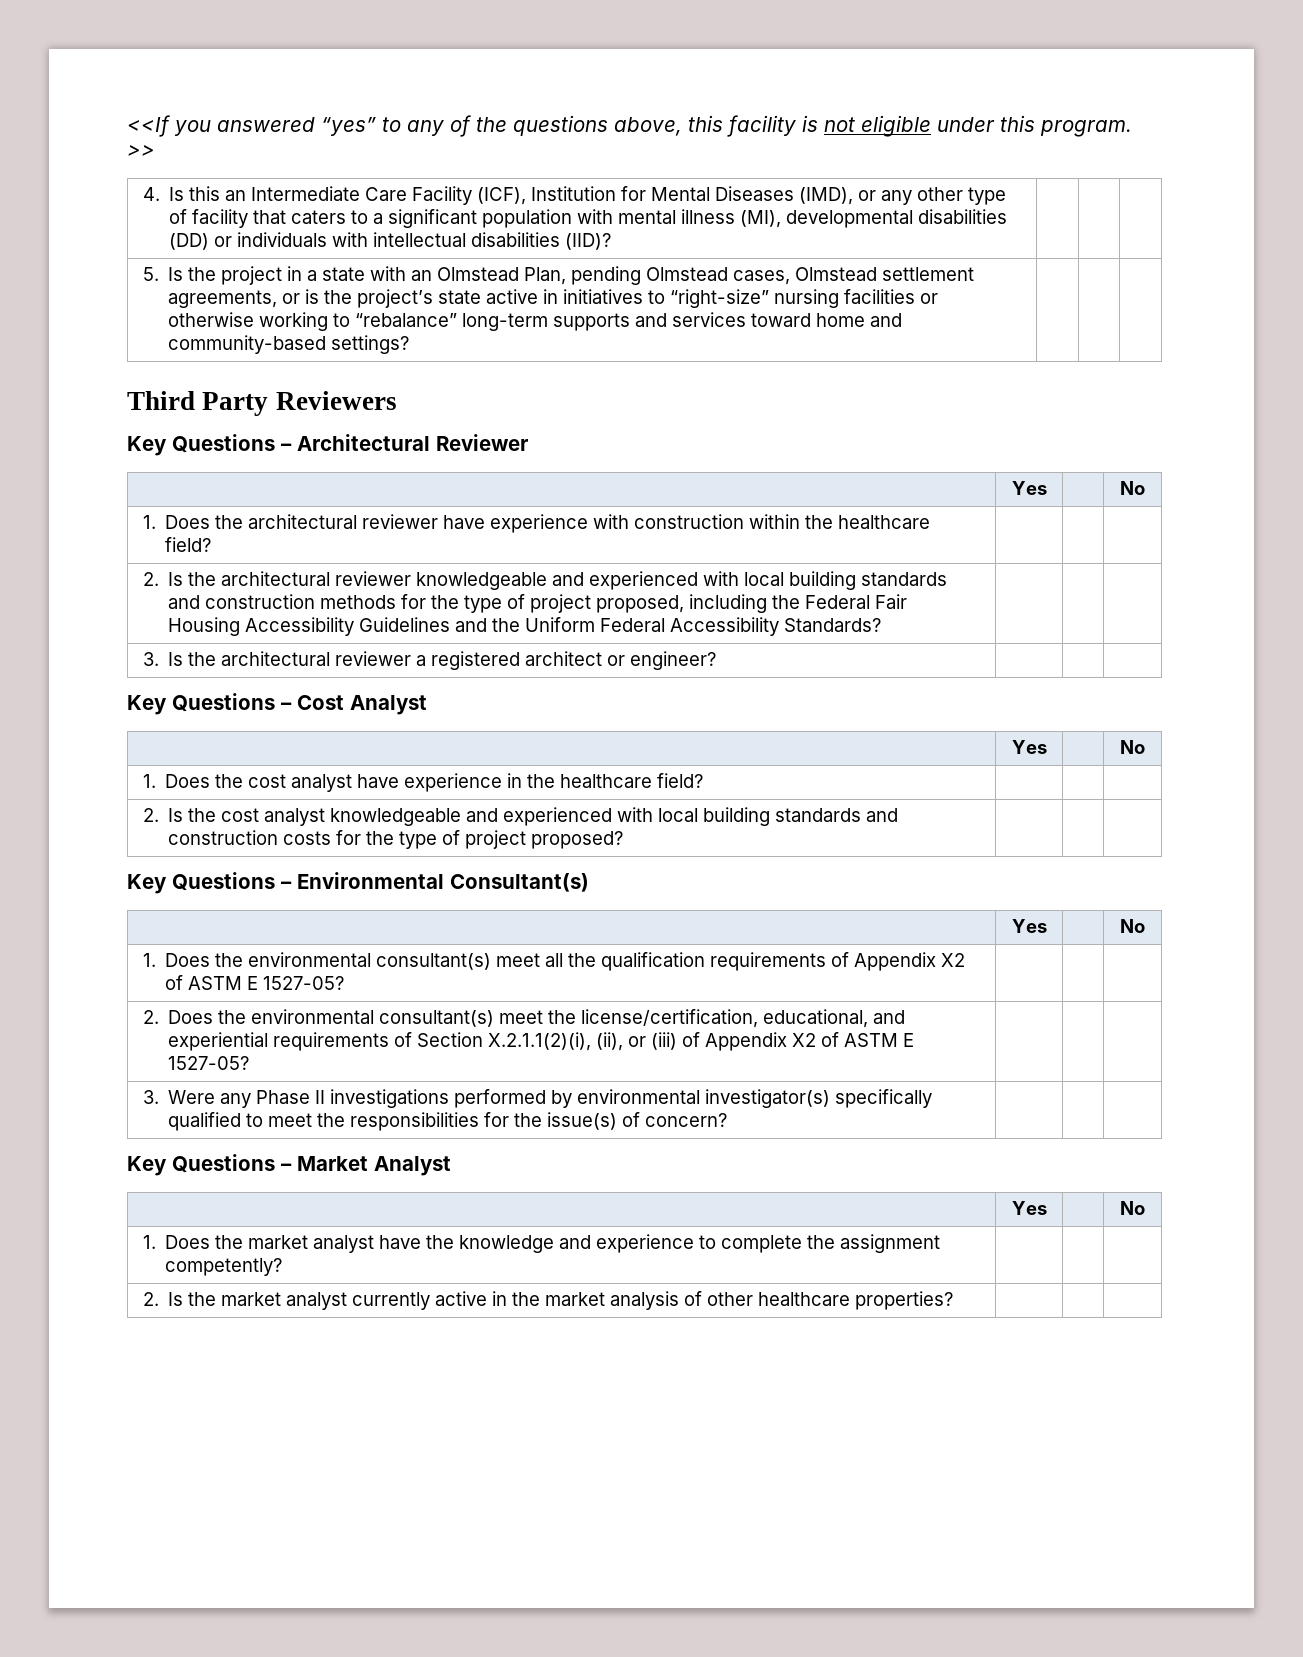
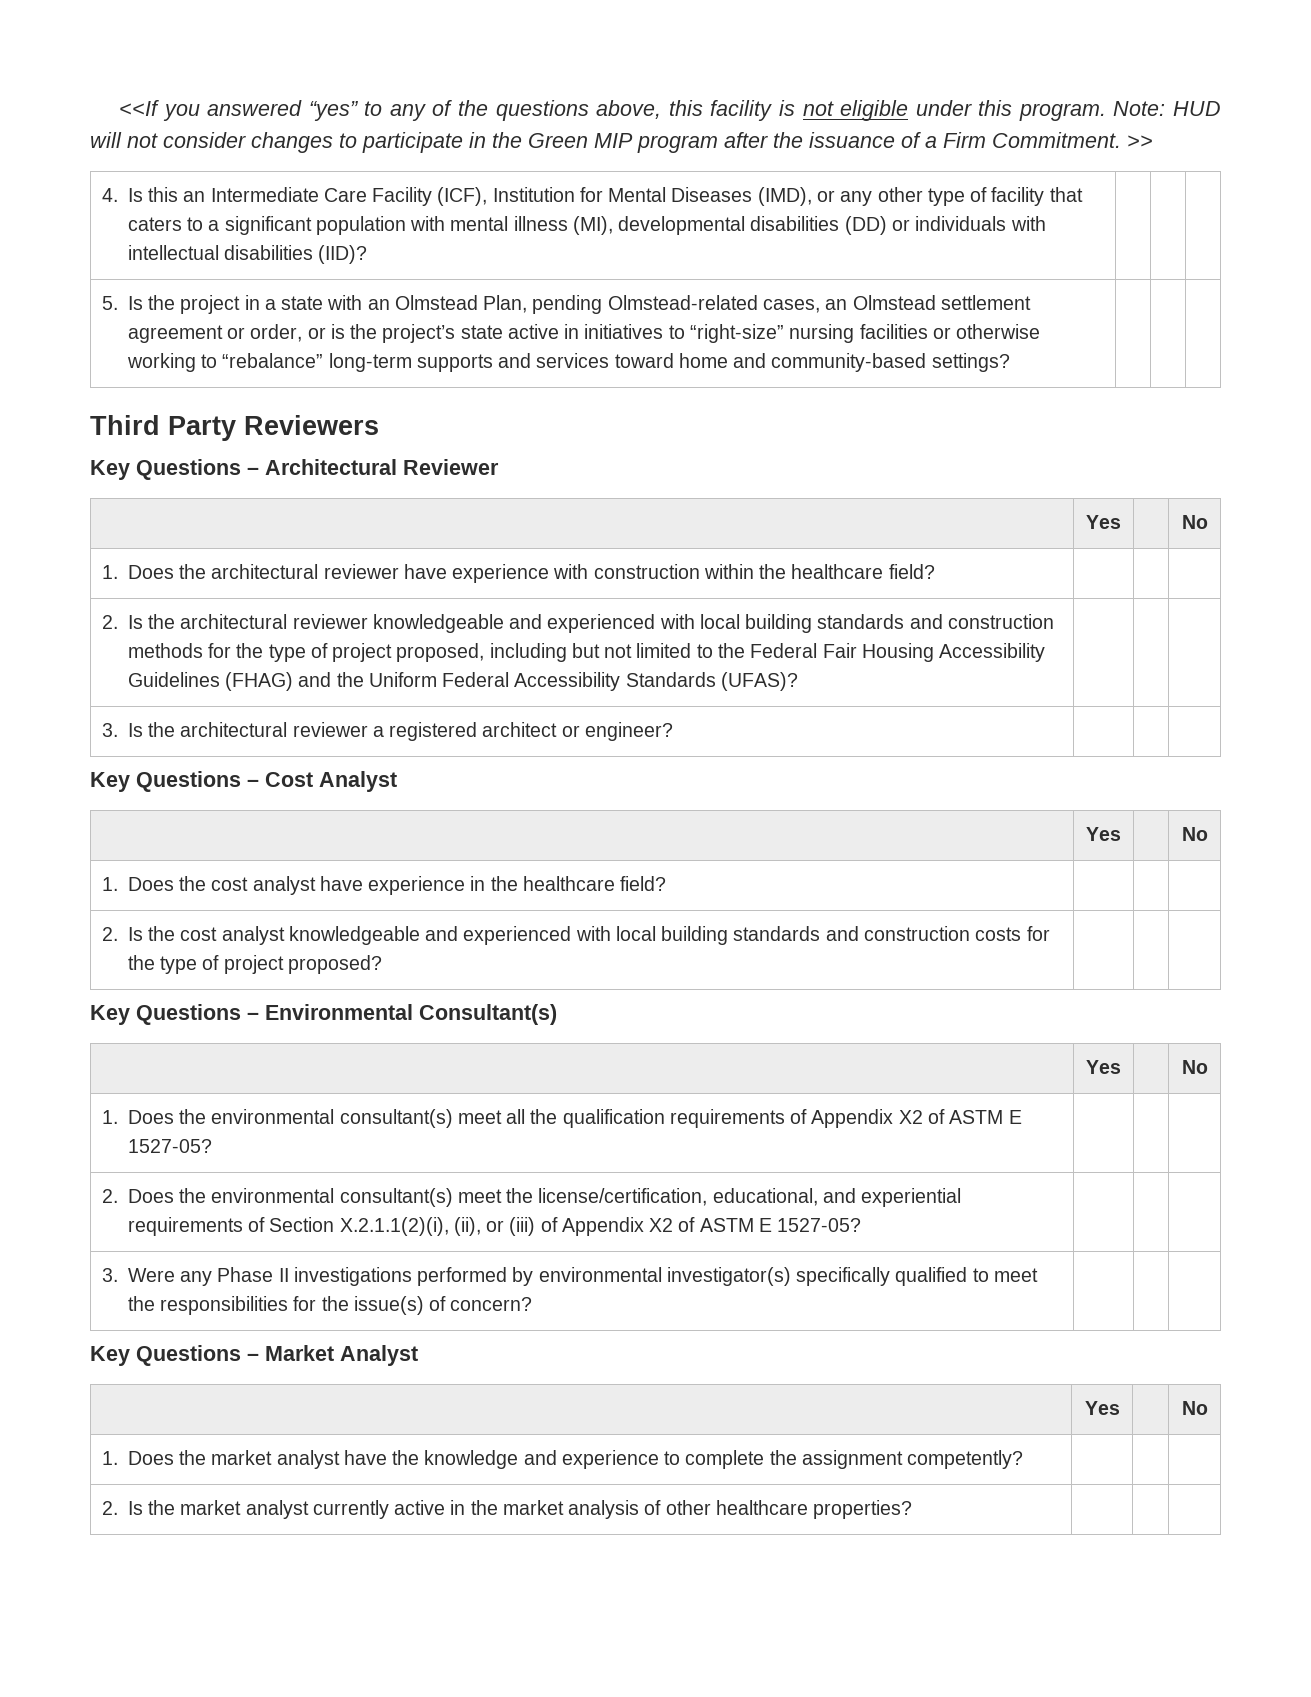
+ Note: HUD will not consider changes to participate in the Green MIP program after the issuance of a Firm Commitment.
- 5. Is the project in a state with an Olmstead Plan, pending Olmstead cases, Olmstead settlement agreements, or is the project’s state active in initiatives to “right-size” nursing facilities or otherwise working to “rebalance” long-term supports and services toward home and community-based settings?
+ 5. Is the project in a state with an Olmstead Plan, pending Olmstead-related cases, an Olmstead settlement agreement or order, or is the project’s state active in initiatives to “right-size” nursing facilities or otherwise working to “rebalance” long-term supports and services toward home and community-based settings?
- 2. Is the architectural reviewer knowledgeable and experienced with local building standards and construction methods for the type of project proposed, including the Federal Fair Housing Accessibility Guidelines and the Uniform Federal Accessibility Standards? | | |
+ 2. Is the architectural reviewer knowledgeable and experienced with local building standards and construction methods for the type of project proposed, including but not limited to the Federal Fair Housing Accessibility Guidelines (FHAG) and the Uniform Federal Accessibility Standards (UFAS)? | | |

